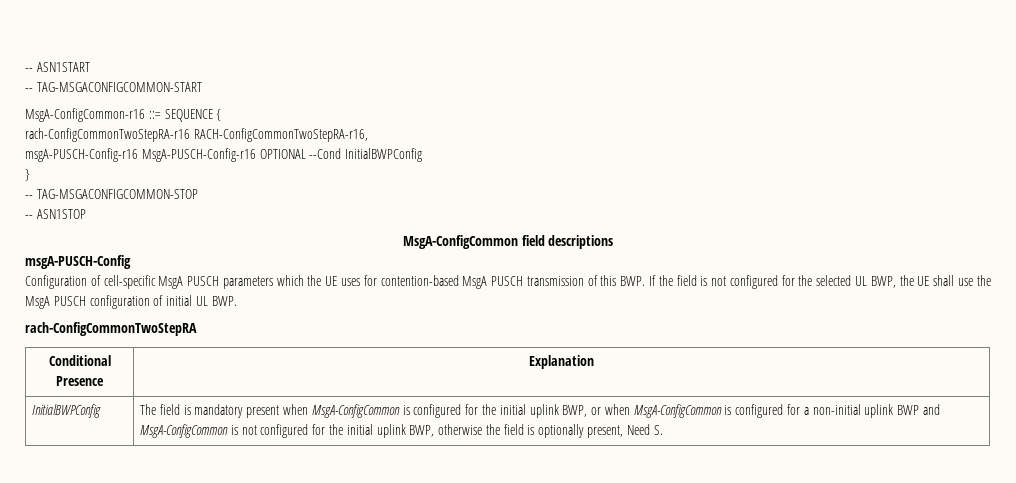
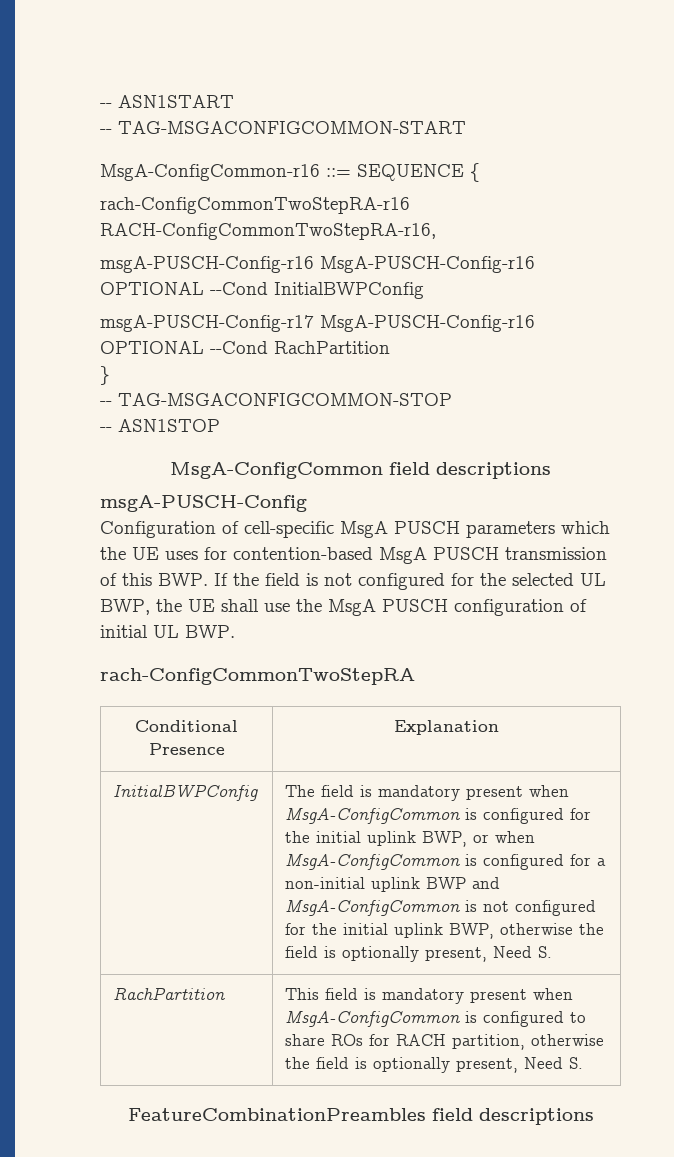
+ msgA-PUSCH-Config-r17 MsgA-PUSCH-Config-r16 OPTIONAL --Cond RachPartition
+ RachPartition | This field is mandatory present when MsgA-ConfigCommon is configured to share ROs for RACH partition, otherwise the field is optionally present, Need S.
+ FeatureCombinationPreambles field descriptions

